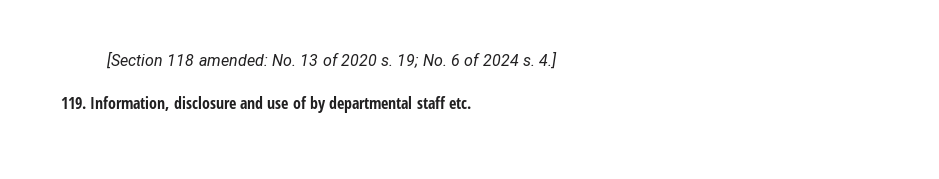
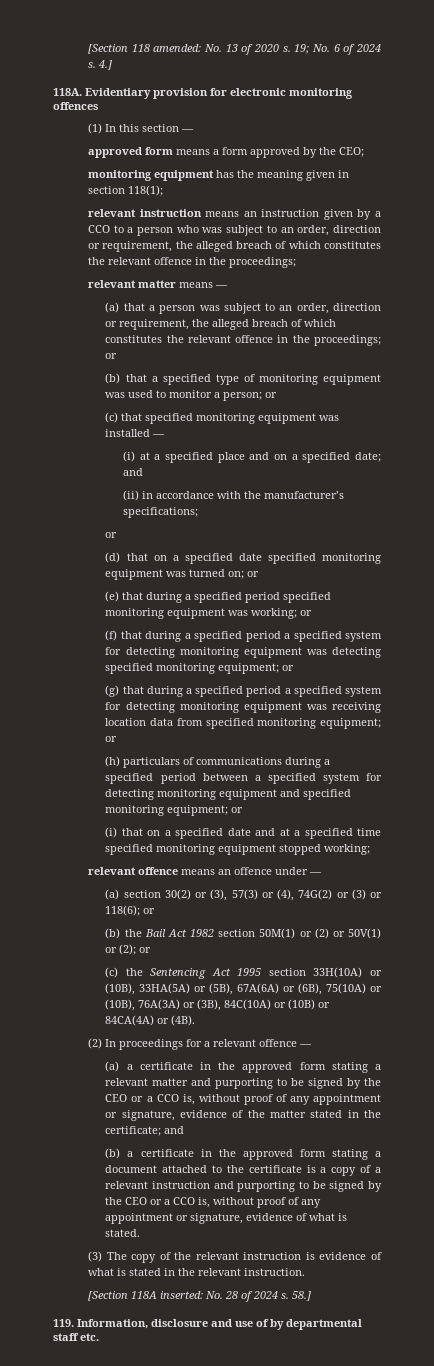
+ 118A. Evidentiary provision for electronic monitoring offences
+ (1) In this section —
+ approved form means a form approved by the CEO;
+ monitoring equipment has the meaning given in section 118(1);
+ relevant instruction means an instruction given by a CCO to a person who was subject to an order, direction or requirement, the alleged breach of which constitutes the relevant offence in the proceedings;
+ relevant matter means —
+ (a) that a person was subject to an order, direction or requirement, the alleged breach of which constitutes the relevant offence in the proceedings; or
+ (b) that a specified type of monitoring equipment was used to monitor a person; or
+ (c) that specified monitoring equipment was installed —
+ (i) at a specified place and on a specified date; and
+ (ii) in accordance with the manufacturer’s specifications;
+ or
+ (d) that on a specified date specified monitoring equipment was turned on; or
+ (e) that during a specified period specified monitoring equipment was working; or
+ (f) that during a specified period a specified system for detecting monitoring equipment was detecting specified monitoring equipment; or
+ (g) that during a specified period a specified system for detecting monitoring equipment was receiving location data from specified monitoring equipment; or
+ (h) particulars of communications during a specified period between a specified system for detecting monitoring equipment and specified monitoring equipment; or
+ (i) that on a specified date and at a specified time specified monitoring equipment stopped working;
+ relevant offence means an offence under —
+ (a) section 30(2) or (3), 57(3) or (4), 74G(2) or (3) or 118(6); or
+ (b) the Bail Act 1982 section 50M(1) or (2) or 50V(1) or (2); or
+ (c) the Sentencing Act 1995 section 33H(10A) or (10B), 33HA(5A) or (5B), 67A(6A) or (6B), 75(10A) or (10B), 76A(3A) or (3B), 84C(10A) or (10B) or 84CA(4A) or (4B).
+ (2) In proceedings for a relevant offence —
+ (a) a certificate in the approved form stating a relevant matter and purporting to be signed by the CEO or a CCO is, without proof of any appointment or signature, evidence of the matter stated in the certificate; and
+ (b) a certificate in the approved form stating a document attached to the certificate is a copy of a relevant instruction and purporting to be signed by the CEO or a CCO is, without proof of any appointment or signature, evidence of what is stated.
+ (3) The copy of the relevant instruction is evidence of what is stated in the relevant instruction.
+ [Section 118A inserted: No. 28 of 2024 s. 58.]

